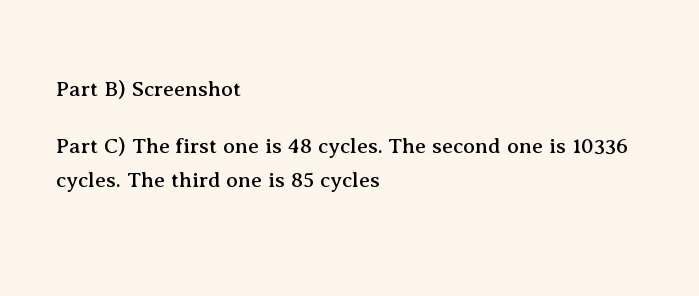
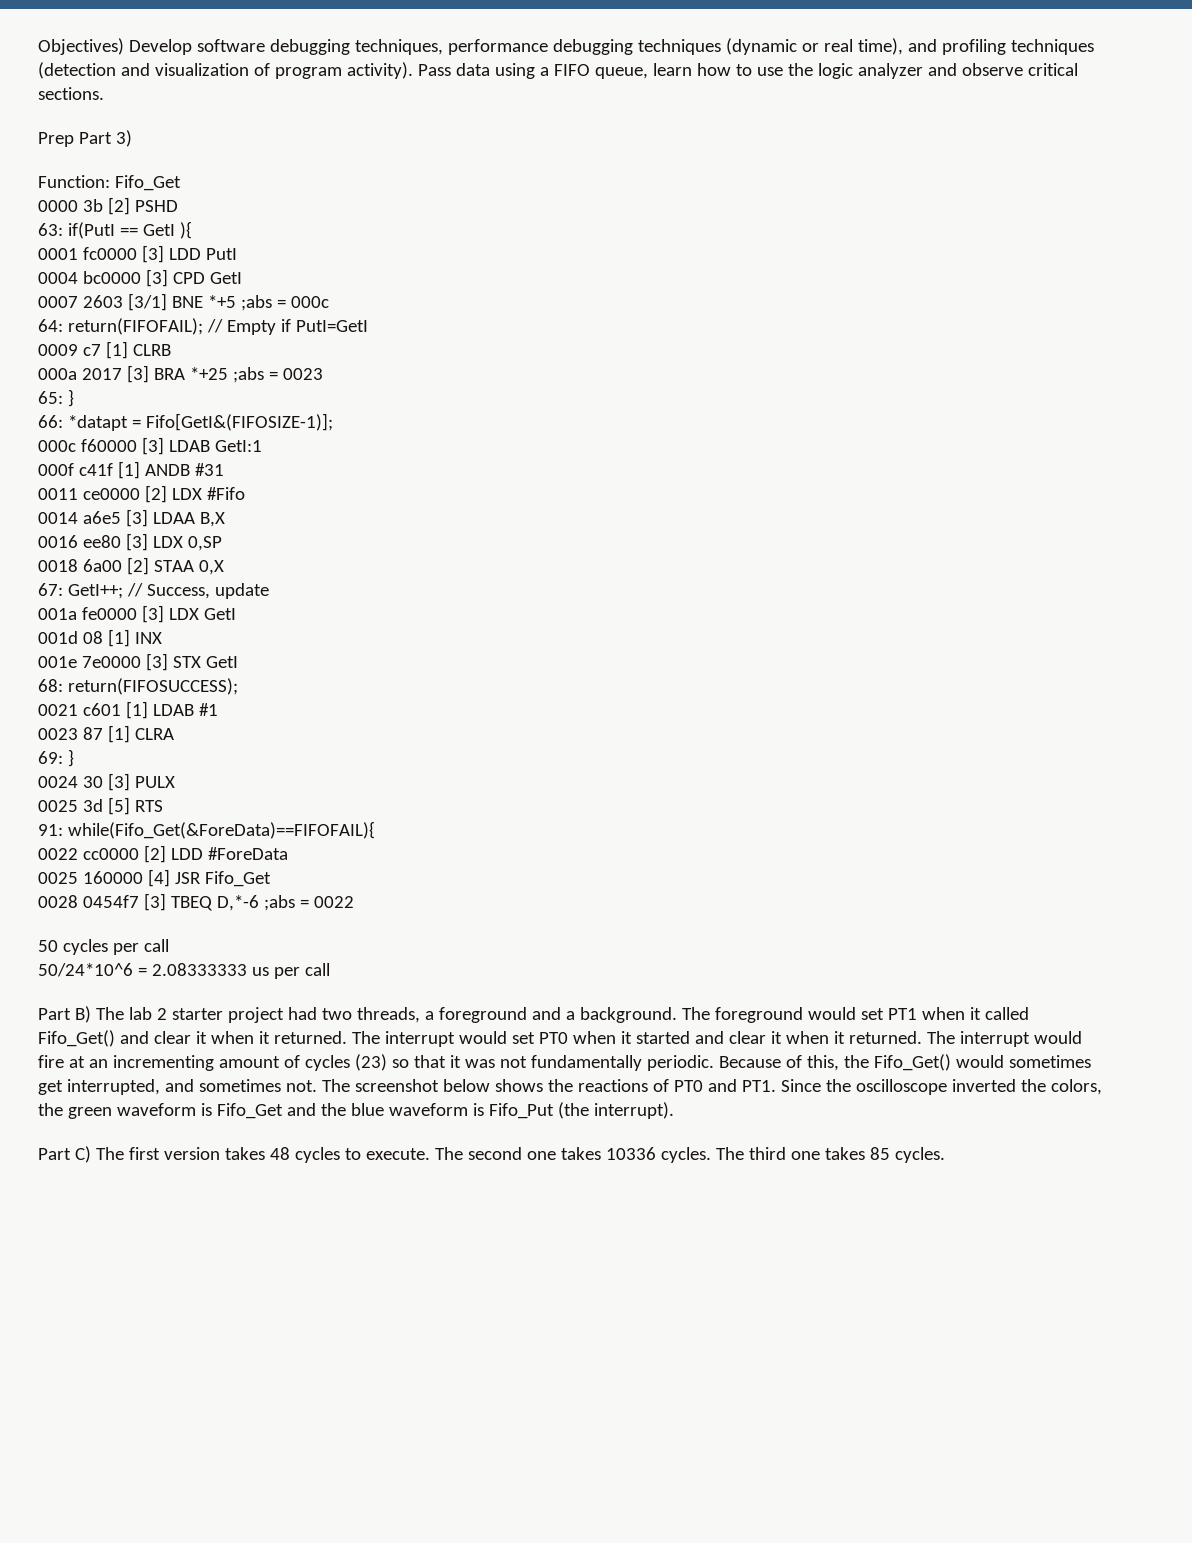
- Part B) Screenshot
- Part C) The first one is 48 cycles.
+ Objectives) Develop software debugging techniques, performance debugging techniques (dynamic or real time), and profiling techniques (detection and visualization of program activity). Pass data using a FIFO queue, learn how to use the logic analyzer and observe critical sections.
+ Prep Part 3)
+ Function: Fifo_Get
+ 0000 3b [2] PSHD
+ 63: if(PutI == GetI ){
+ 0001 fc0000 [3] LDD PutI
+ 0004 bc0000 [3] CPD GetI
+ 0007 2603 [3/1] BNE *+5 ;abs = 000c
+ 64: return(FIFOFAIL); // Empty if PutI=GetI
+ 0009 c7 [1] CLRB
+ 000a 2017 [3] BRA *+25 ;abs = 0023
+ 65: }
+ 66: *datapt = Fifo[GetI&(FIFOSIZE-1)];
+ 000c f60000 [3] LDAB GetI:1
+ 000f c41f [1] ANDB #31
+ 0011 ce0000 [2] LDX #Fifo
+ 0014 a6e5 [3] LDAA B,X
+ 0016 ee80 [3] LDX 0,SP
+ 0018 6a00 [2] STAA 0,X
+ 67: GetI++; // Success, update
+ 001a fe0000 [3] LDX GetI
+ 001d 08 [1] INX
+ 001e 7e0000 [3] STX GetI
+ 68: return(FIFOSUCCESS);
+ 0021 c601 [1] LDAB #1
+ 0023 87 [1] CLRA
+ 69: }
+ 0024 30 [3] PULX
+ 0025 3d [5] RTS
+ 91: while(Fifo_Get(&ForeData)==FIFOFAIL){
+ 0022 cc0000 [2] LDD #ForeData
+ 0025 160000 [4] JSR Fifo_Get
+ 0028 0454f7 [3] TBEQ D,*-6 ;abs = 0022
+ 50 cycles per call
+ 50/24*10^6 = 2.08333333 us per call
+ Part B) The lab 2 starter project had two threads, a foreground and a background. The foreground would set PT1 when it called Fifo_Get() and clear it when it returned. The interrupt would set PT0 when it started and clear it when it returned. The interrupt would fire at an incrementing amount of cycles (23) so that it was not fundamentally periodic. Because of this, the Fifo_Get() would sometimes get interrupted, and sometimes not. The screenshot below shows the reactions of PT0 and PT1. Since the oscilloscope inverted the colors, the green waveform is Fifo_Get and the blue waveform is Fifo_Put (the interrupt).
+ Part C) The first version takes 48 cycles to execute.
- The second one is 10336 cycles.
+ The second one takes 10336 cycles.
- The third one is 85 cycles
+ The third one takes 85 cycles.

